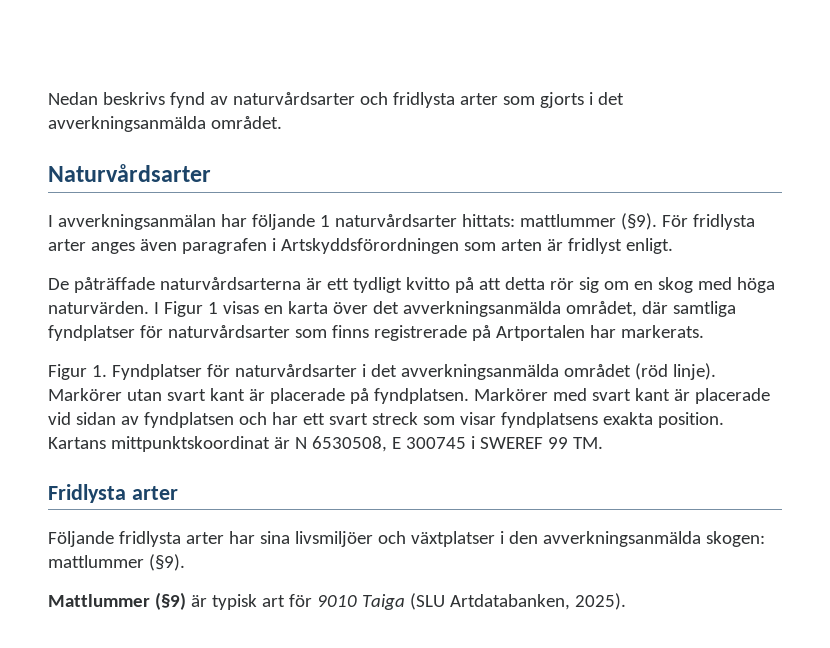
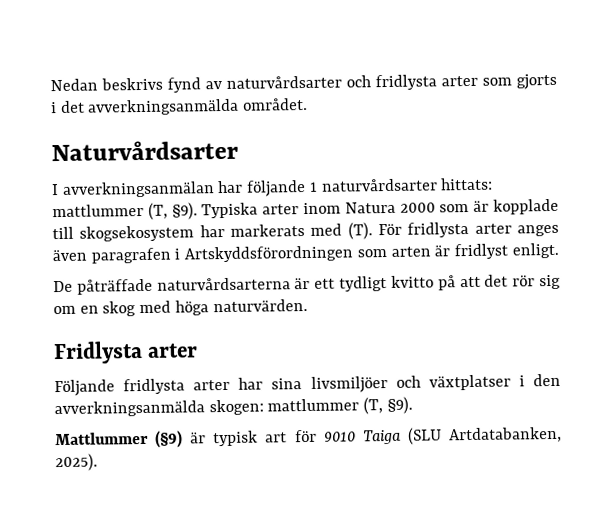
- I avverkningsanmälan har följande 1 naturvårdsarter hittats: mattlummer (§9). För fridlysta arter anges även paragrafen i Artskyddsförordningen som arten är fridlyst enligt.
+ I avverkningsanmälan har följande 1 naturvårdsarter hittats: mattlummer (T, §9). Typiska arter inom Natura 2000 som är kopplade till skogsekosystem har markerats med (T). För fridlysta arter anges även paragrafen i Artskyddsförordningen som arten är fridlyst enligt.
- De påträffade naturvårdsarterna är ett tydligt kvitto på att detta rör sig om en skog med höga naturvärden. I Figur 1 visas en karta över det avverkningsanmälda området, där samtliga fyndplatser för naturvårdsarter som finns registrerade på Artportalen har markerats.
- Figur 1. Fyndplatser för naturvårdsarter i det avverkningsanmälda området (röd linje). Markörer utan svart kant är placerade på fyndplatsen. Markörer med svart kant är placerade vid sidan av fyndplatsen och har ett svart streck som visar fyndplatsens exakta position. Kartans mittpunktskoordinat är N 6530508, E 300745 i SWEREF 99 TM.
+ De påträffade naturvårdsarterna är ett tydligt kvitto på att det rör sig om en skog med höga naturvärden.
- Följande fridlysta arter har sina livsmiljöer och växtplatser i den avverkningsanmälda skogen: mattlummer (§9).
+ Följande fridlysta arter har sina livsmiljöer och växtplatser i den avverkningsanmälda skogen: mattlummer (T, §9).

